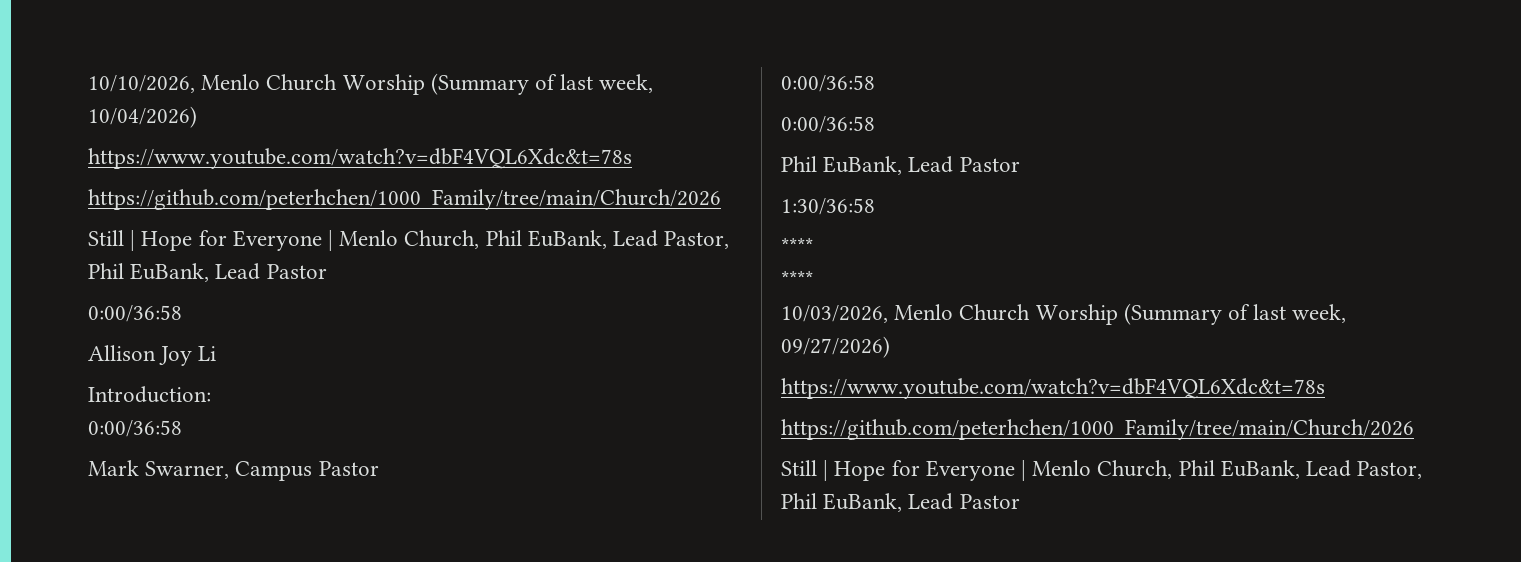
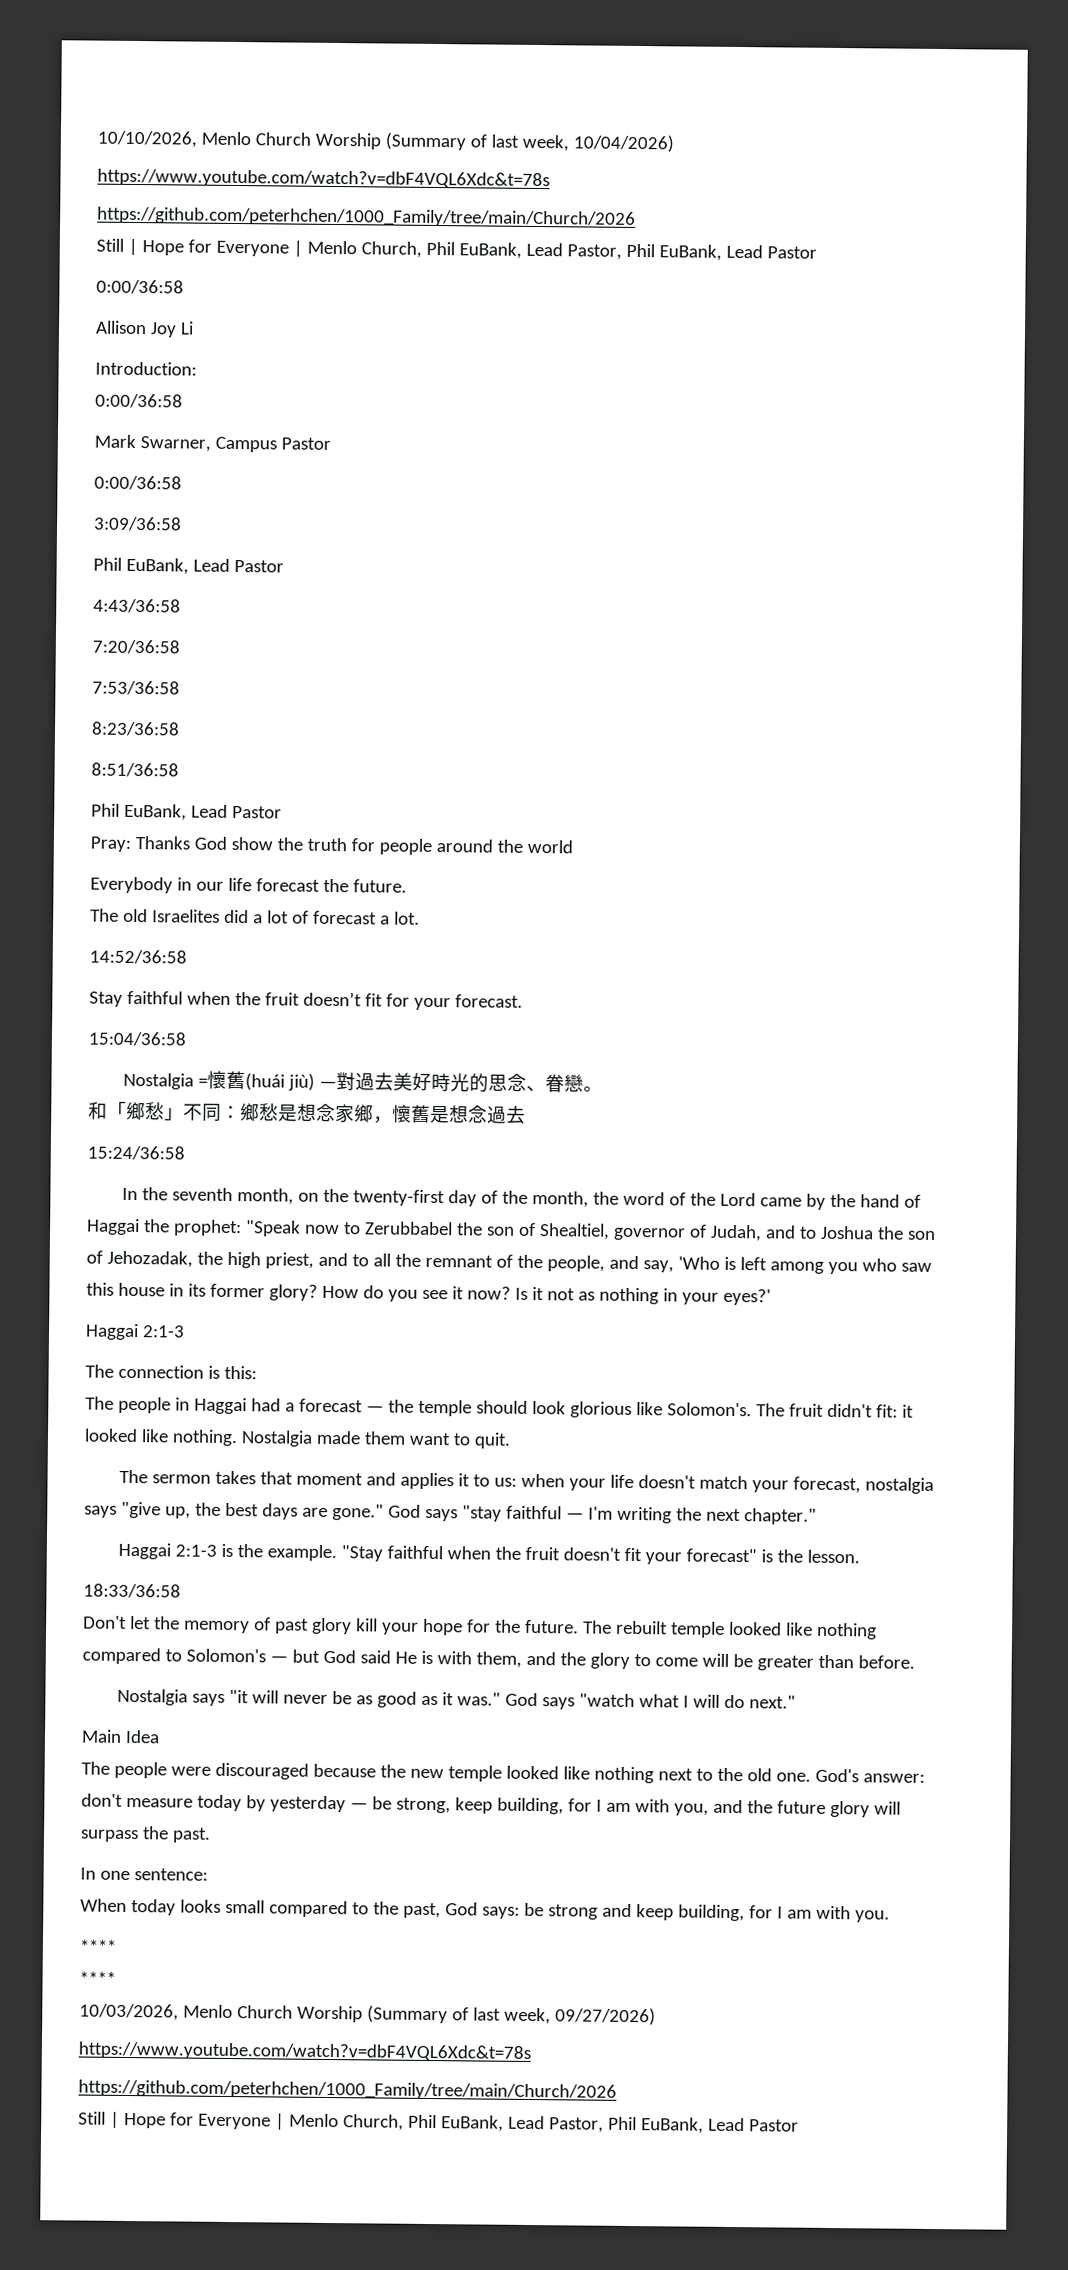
  Mark Swarner, Campus Pastor
  0:00/36:58
- 0:00/36:58
+ 3:09/36:58
  Phil EuBank, Lead Pastor
- 1:30/36:58
+ 4:43/36:58
+ 7:20/36:58
+ 7:53/36:58
+ 8:23/36:58
+ 8:51/36:58
+ Phil EuBank, Lead Pastor
+ Pray: Thanks God show the truth for people around the world
+ Everybody in our life forecast the future.
+ The old Israelites did a lot of forecast a lot.
+ 14:52/36:58
+ Stay faithful when the fruit doesn’t fit for your forecast.
+ 15:04/36:58
+ Nostalgia =懷舊(huái jiù) —對過去美好時光的思念、眷戀。
+ 和「鄉愁」不同：鄉愁是想念家鄉，懷舊是想念過去
+ 15:24/36:58
+ In the seventh month, on the twenty-first day of the month, the word of the Lord came by the hand of Haggai the prophet: "Speak now to Zerubbabel the son of Shealtiel, governor of Judah, and to Joshua the son of Jehozadak, the high priest, and to all the remnant of the people, and say, 'Who is left among you who saw this house in its former glory? How do you see it now? Is it not as nothing in your eyes?'
+ Haggai 2:1-3
+ The connection is this:
+ The people in Haggai had a forecast — the temple should look glorious like Solomon's. The fruit didn't fit: it looked like nothing. Nostalgia made them want to quit.
+ The sermon takes that moment and applies it to us: when your life doesn't match your forecast, nostalgia says "give up, the best days are gone." God says "stay faithful — I'm writing the next chapter."
+ Haggai 2:1-3 is the example. "Stay faithful when the fruit doesn't fit your forecast" is the lesson.
+ 18:33/36:58
+ Don't let the memory of past glory kill your hope for the future. The rebuilt temple looked like nothing compared to Solomon's — but God said He is with them, and the glory to come will be greater than before.
+ Nostalgia says "it will never be as good as it was." God says "watch what I will do next."
+ Main Idea
+ The people were discouraged because the new temple looked like nothing next to the old one. God's answer: don't measure today by yesterday — be strong, keep building, for I am with you, and the future glory will surpass the past.
+ In one sentence:
+ When today looks small compared to the past, God says: be strong and keep building, for I am with you.

